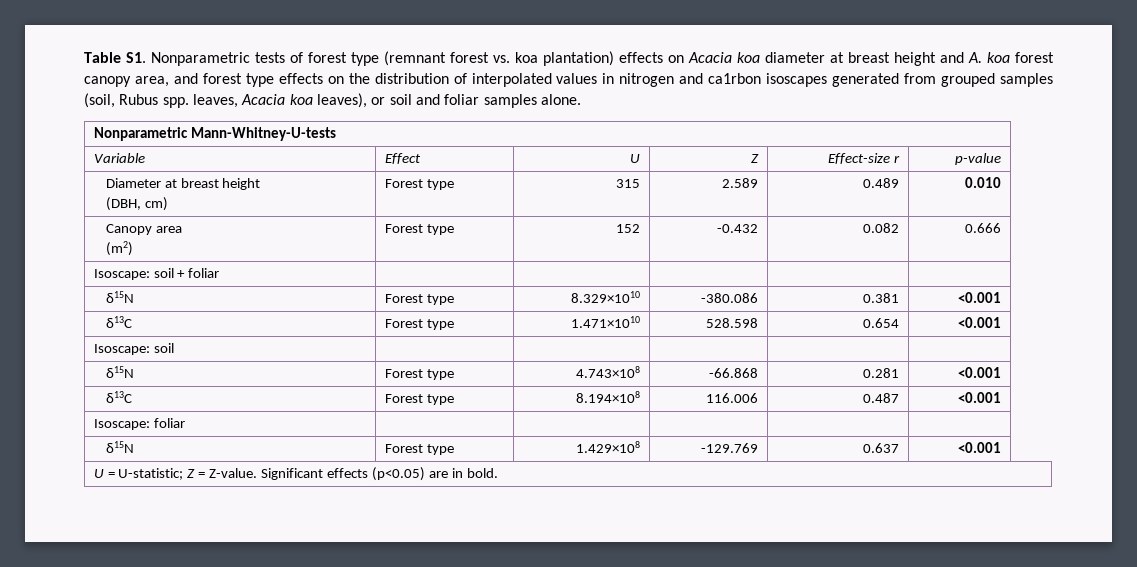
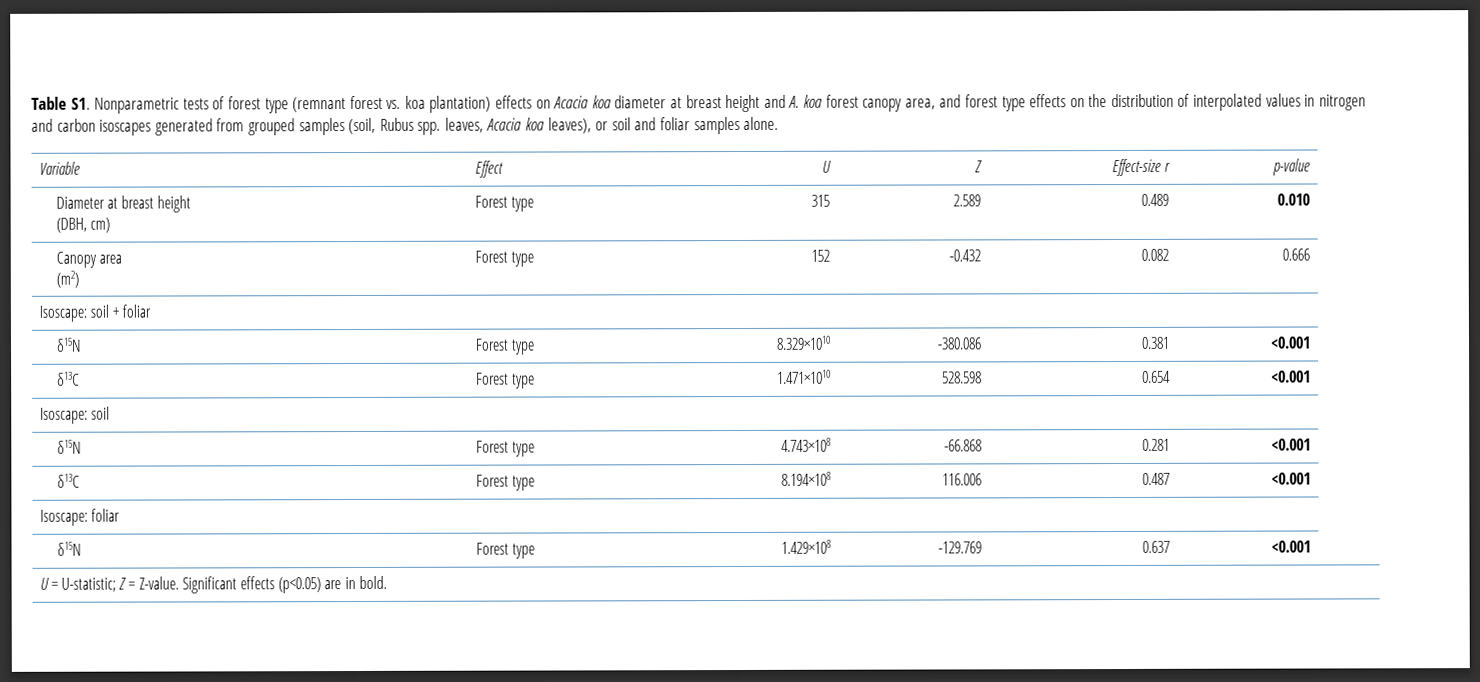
- Table S1. Nonparametric tests of forest type (remnant forest vs. koa plantation) effects on Acacia koa diameter at breast height and A. koa forest canopy area, and forest type effects on the distribution of interpolated values in nitrogen and ca1rbon isoscapes generated from grouped samples (soil, Rubus spp. leaves, Acacia koa leaves), or soil and foliar samples alone.
+ Table S1. Nonparametric tests of forest type (remnant forest vs. koa plantation) effects on Acacia koa diameter at breast height and A. koa forest canopy area, and forest type effects on the distribution of interpolated values in nitrogen and carbon isoscapes generated from grouped samples (soil, Rubus spp. leaves, Acacia koa leaves), or soil and foliar samples alone.
- Nonparametric Mann-Whitney-U-tests

